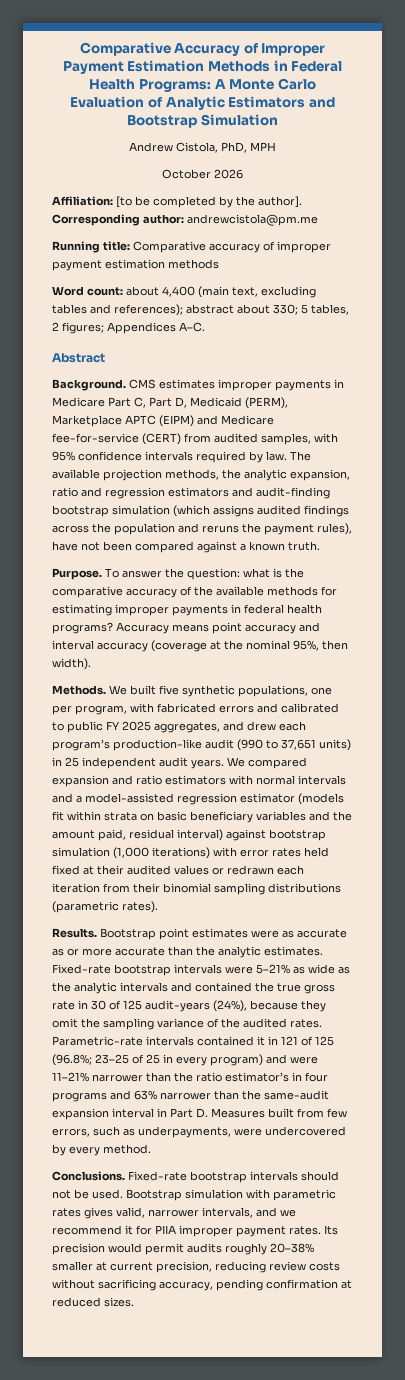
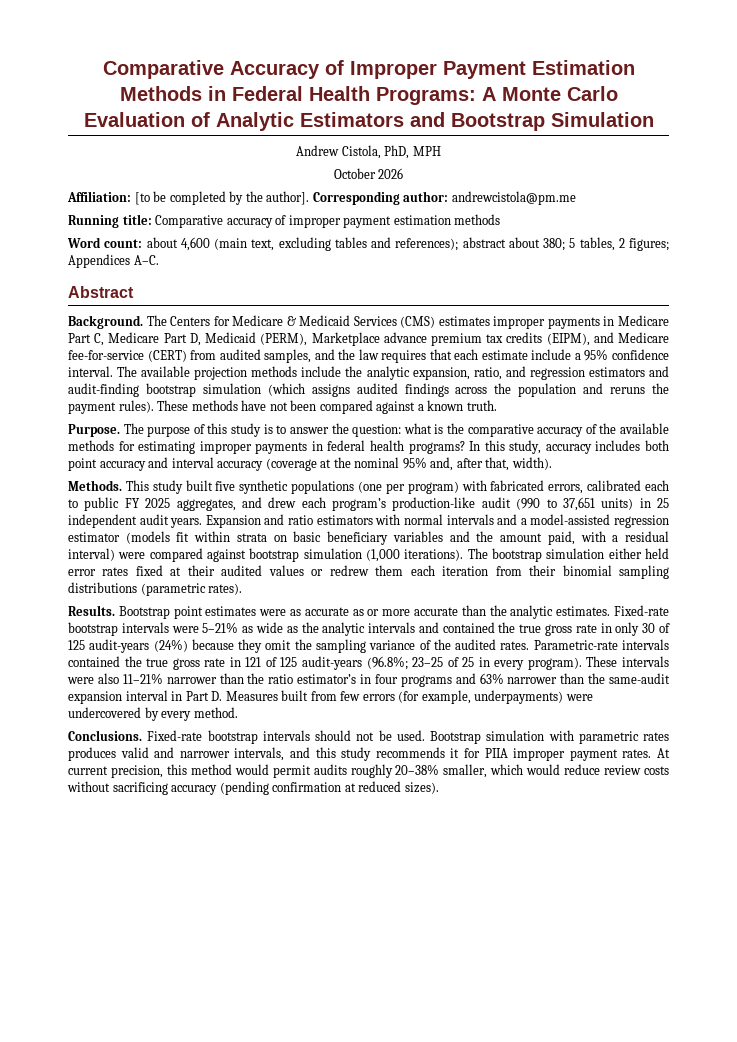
- Word count: about 4,400 (main text, excluding tables and references); abstract about 330; 5 tables, 2 figures; Appendices A–C.
+ Word count: about 4,600 (main text, excluding tables and references); abstract about 380; 5 tables, 2 figures; Appendices A–C.
- CMS estimates improper payments in Medicare Part C, Part D, Medicaid (PERM), Marketplace APTC (EIPM) and Medicare fee-for-service (CERT) from audited samples, with 95% confidence intervals required by law.
+ The Centers for Medicare & Medicaid Services (CMS) estimates improper payments in Medicare Part C, Medicare Part D, Medicaid (PERM), Marketplace advance premium tax credits (EIPM), and Medicare fee-for-service (CERT) from audited samples, and the law requires that each estimate include a 95% confidence interval.
- The available projection methods, the analytic expansion, ratio and regression estimators and audit-finding bootstrap simulation (which assigns audited findings across the population and reruns the payment rules), have not been compared against a known truth.
+ The available projection methods include the analytic expansion, ratio, and regression estimators and audit-finding bootstrap simulation (which assigns audited findings across the population and reruns the payment rules). These methods have not been compared against a known truth.
- To answer the question: what is the comparative accuracy of the available methods for estimating improper payments in federal health programs?
+ The purpose of this study is to answer the question: what is the comparative accuracy of the available methods for estimating improper payments in federal health programs?
- Accuracy means point accuracy and interval accuracy (coverage at the nominal 95%, then width).
+ In this study, accuracy includes both point accuracy and interval accuracy (coverage at the nominal 95% and, after that, width).
- We built five synthetic populations, one per program, with fabricated errors and calibrated to public FY 2025 aggregates, and drew each program’s production-like audit (990 to 37,651 units) in 25 independent audit years.
+ This study built five synthetic populations (one per program) with fabricated errors, calibrated each to public FY 2025 aggregates, and drew each program’s production-like audit (990 to 37,651 units) in 25 independent audit years.
- We compared expansion and ratio estimators with normal intervals and a model-assisted regression estimator (models fit within strata on basic beneficiary variables and the amount paid, residual interval) against bootstrap simulation (1,000 iterations) with error rates held fixed at their audited values or redrawn each iteration from their binomial sampling distributions (parametric rates).
+ Expansion and ratio estimators with normal intervals and a model-assisted regression estimator (models fit within strata on basic beneficiary variables and the amount paid, with a residual interval) were compared against bootstrap simulation (1,000 iterations). The bootstrap simulation either held error rates fixed at their audited values or redrew them each iteration from their binomial sampling distributions (parametric rates).
- Fixed-rate bootstrap intervals were 5–21% as wide as the analytic intervals and contained the true gross rate in 30 of 125 audit-years (24%), because they omit the sampling variance of the audited rates.
+ Fixed-rate bootstrap intervals were 5–21% as wide as the analytic intervals and contained the true gross rate in only 30 of 125 audit-years (24%) because they omit the sampling variance of the audited rates.
- Parametric-rate intervals contained it in 121 of 125 (96.8%; 23–25 of 25 in every program) and were 11–21% narrower than the ratio estimator’s in four programs and 63% narrower than the same-audit expansion interval in Part D. Measures built from few errors, such as underpayments, were undercovered by every method.
+ Parametric-rate intervals contained the true gross rate in 121 of 125 audit-years (96.8%; 23–25 of 25 in every program). These intervals were also 11–21% narrower than the ratio estimator’s in four programs and 63% narrower than the same-audit expansion interval in Part D. Measures built from few errors (for example, underpayments) were undercovered by every method.
- Bootstrap simulation with parametric rates gives valid, narrower intervals, and we recommend it for PIIA improper payment rates.
+ Bootstrap simulation with parametric rates produces valid and narrower intervals, and this study recommends it for PIIA improper payment rates.
- Its precision would permit audits roughly 20–38% smaller at current precision, reducing review costs without sacrificing accuracy, pending confirmation at reduced sizes.
+ At current precision, this method would permit audits roughly 20–38% smaller, which would reduce review costs without sacrificing accuracy (pending confirmation at reduced sizes).

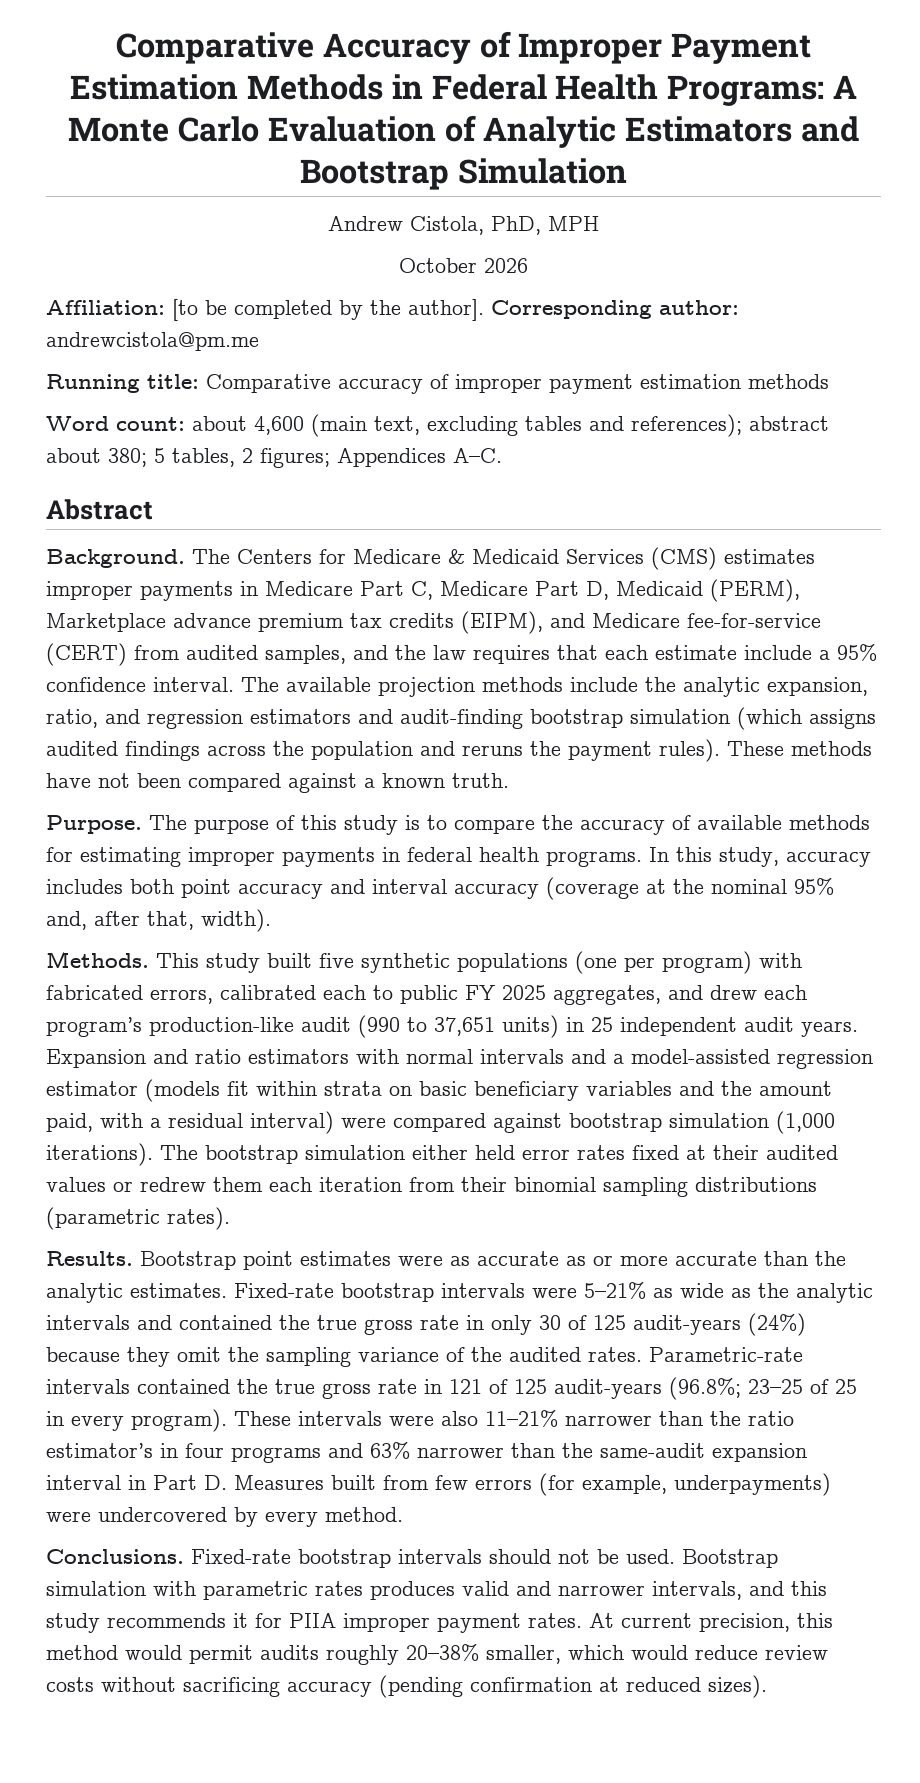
- The purpose of this study is to answer the question: what is the comparative accuracy of the available methods for estimating improper payments in federal health programs?
+ The purpose of this study is to compare the accuracy of available methods for estimating improper payments in federal health programs.

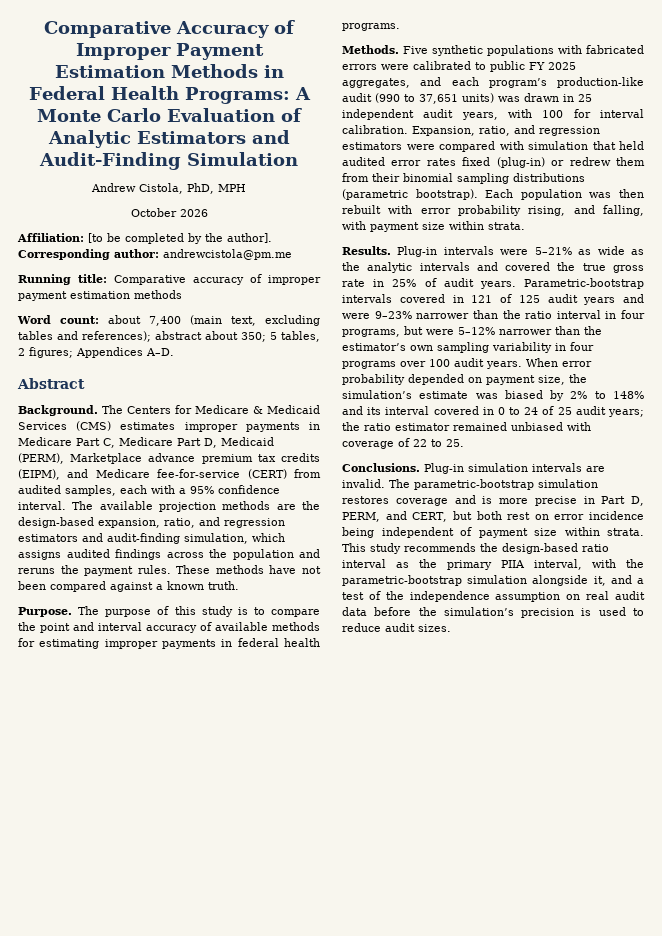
- Comparative Accuracy of Improper Payment Estimation Methods in Federal Health Programs: A Monte Carlo Evaluation of Analytic Estimators and Bootstrap Simulation
+ Comparative Accuracy of Improper Payment Estimation Methods in Federal Health Programs: A Monte Carlo Evaluation of Analytic Estimators and Audit-Finding Simulation
- Word count: about 4,600 (main text, excluding tables and references); abstract about 380; 5 tables, 2 figures; Appendices A–C.
+ Word count: about 7,400 (main text, excluding tables and references); abstract about 350; 5 tables, 2 figures; Appendices A–D.
- The Centers for Medicare & Medicaid Services (CMS) estimates improper payments in Medicare Part C, Medicare Part D, Medicaid (PERM), Marketplace advance premium tax credits (EIPM), and Medicare fee-for-service (CERT) from audited samples, and the law requires that each estimate include a 95% confidence interval.
+ The Centers for Medicare & Medicaid Services (CMS) estimates improper payments in Medicare Part C, Medicare Part D, Medicaid (PERM), Marketplace advance premium tax credits (EIPM), and Medicare fee-for-service (CERT) from audited samples, each with a 95% confidence interval.
- The available projection methods include the analytic expansion, ratio, and regression estimators and audit-finding bootstrap simulation (which assigns audited findings across the population and reruns the payment rules).
+ The available projection methods are the design-based expansion, ratio, and regression estimators and audit-finding simulation, which assigns audited findings across the population and reruns the payment rules.
- The purpose of this study is to compare the accuracy of available methods for estimating improper payments in federal health programs. In this study, accuracy includes both point accuracy and interval accuracy (coverage at the nominal 95% and, after that, width).
- Methods. This study built five synthetic populations (one per program) with fabricated errors, calibrated each to public FY 2025 aggregates, and drew each program’s production-like audit (990 to 37,651 units) in 25 independent audit years. Expansion and ratio estimators with normal intervals and a model-assisted regression estimator (models fit within strata on basic beneficiary variables and the amount paid, with a residual interval) were compared against bootstrap simulation (1,000 iterations). The bootstrap simulation either held error rates fixed at their audited values or redrew them each iteration from their binomial sampling distributions (parametric rates).
- Results. Bootstrap point estimates were as accurate as or more accurate than the analytic estimates. Fixed-rate bootstrap intervals were 5–21% as wide as the analytic intervals and contained the true gross rate in only 30 of 125 audit-years (24%) because they omit the sampling variance of the audited rates. Parametric-rate intervals contained the true gross rate in 121 of 125 audit-years (96.8%; 23–25 of 25 in every program). These intervals were also 11–21% narrower than the ratio estimator’s in four programs and 63% narrower than the same-audit expansion interval in Part D. Measures built from few errors (for example, underpayments) were undercovered by every method.
- Conclusions. Fixed-rate bootstrap intervals should not be used. Bootstrap simulation with parametric rates produces valid and narrower intervals, and this study recommends it for PIIA improper payment rates. At current precision, this method would permit audits roughly 20–38% smaller, which would reduce review costs without sacrificing accuracy (pending confirmation at reduced sizes).
+ The purpose of this study is to compare the point and interval accuracy of available methods for estimating improper payments in federal health programs.
+ Methods. Five synthetic populations with fabricated errors were calibrated to public FY 2025 aggregates, and each program’s production-like audit (990 to 37,651 units) was drawn in 25 independent audit years, with 100 for interval calibration. Expansion, ratio, and regression estimators were compared with simulation that held audited error rates fixed (plug-in) or redrew them from their binomial sampling distributions (parametric bootstrap). Each population was then rebuilt with error probability rising, and falling, with payment size within strata.
+ Results. Plug-in intervals were 5–21% as wide as the analytic intervals and covered the true gross rate in 25% of audit years. Parametric-bootstrap intervals covered in 121 of 125 audit years and were 9–23% narrower than the ratio interval in four programs, but were 5–12% narrower than the estimator’s own sampling variability in four programs over 100 audit years. When error probability depended on payment size, the simulation’s estimate was biased by 2% to 148% and its interval covered in 0 to 24 of 25 audit years; the ratio estimator remained unbiased with coverage of 22 to 25.
+ Conclusions. Plug-in simulation intervals are invalid. The parametric-bootstrap simulation restores coverage and is more precise in Part D, PERM, and CERT, but both rest on error incidence being independent of payment size within strata. This study recommends the design-based ratio interval as the primary PIIA interval, with the parametric-bootstrap simulation alongside it, and a test of the independence assumption on real audit data before the simulation’s precision is used to reduce audit sizes.

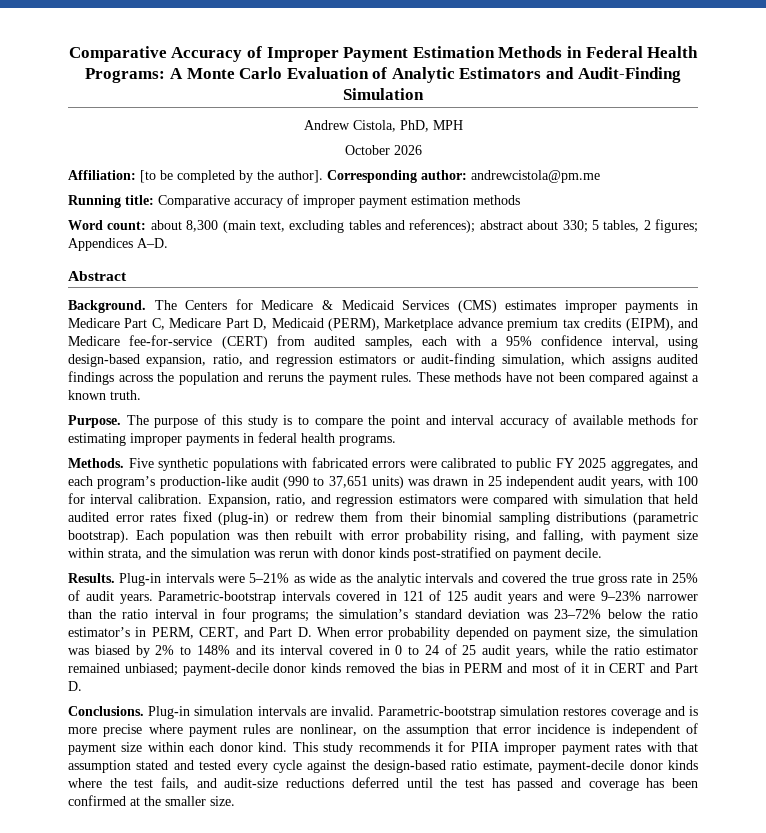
- Word count: about 7,400 (main text, excluding tables and references); abstract about 350; 5 tables, 2 figures; Appendices A–D.
+ Word count: about 8,300 (main text, excluding tables and references); abstract about 330; 5 tables, 2 figures; Appendices A–D.
- The Centers for Medicare & Medicaid Services (CMS) estimates improper payments in Medicare Part C, Medicare Part D, Medicaid (PERM), Marketplace advance premium tax credits (EIPM), and Medicare fee-for-service (CERT) from audited samples, each with a 95% confidence interval. The available projection methods are the design-based expansion, ratio, and regression estimators and audit-finding simulation, which assigns audited findings across the population and reruns the payment rules.
+ The Centers for Medicare & Medicaid Services (CMS) estimates improper payments in Medicare Part C, Medicare Part D, Medicaid (PERM), Marketplace advance premium tax credits (EIPM), and Medicare fee-for-service (CERT) from audited samples, each with a 95% confidence interval, using design-based expansion, ratio, and regression estimators or audit-finding simulation, which assigns audited findings across the population and reruns the payment rules.
- Each population was then rebuilt with error probability rising, and falling, with payment size within strata.
+ Each population was then rebuilt with error probability rising, and falling, with payment size within strata, and the simulation was rerun with donor kinds post-stratified on payment decile.
- Parametric-bootstrap intervals covered in 121 of 125 audit years and were 9–23% narrower than the ratio interval in four programs, but were 5–12% narrower than the estimator’s own sampling variability in four programs over 100 audit years. When error probability depended on payment size, the simulation’s estimate was biased by 2% to 148% and its interval covered in 0 to 24 of 25 audit years; the ratio estimator remained unbiased with coverage of 22 to 25.
+ Parametric-bootstrap intervals covered in 121 of 125 audit years and were 9–23% narrower than the ratio interval in four programs; the simulation’s standard deviation was 23–72% below the ratio estimator’s in PERM, CERT, and Part D. When error probability depended on payment size, the simulation was biased by 2% to 148% and its interval covered in 0 to 24 of 25 audit years, while the ratio estimator remained unbiased; payment-decile donor kinds removed the bias in PERM and most of it in CERT and Part D.
- The parametric-bootstrap simulation restores coverage and is more precise in Part D, PERM, and CERT, but both rest on error incidence being independent of payment size within strata. This study recommends the design-based ratio interval as the primary PIIA interval, with the parametric-bootstrap simulation alongside it, and a test of the independence assumption on real audit data before the simulation’s precision is used to reduce audit sizes.
+ Parametric-bootstrap simulation restores coverage and is more precise where payment rules are nonlinear, on the assumption that error incidence is independent of payment size within each donor kind. This study recommends it for PIIA improper payment rates with that assumption stated and tested every cycle against the design-based ratio estimate, payment-decile donor kinds where the test fails, and audit-size reductions deferred until the test has passed and coverage has been confirmed at the smaller size.

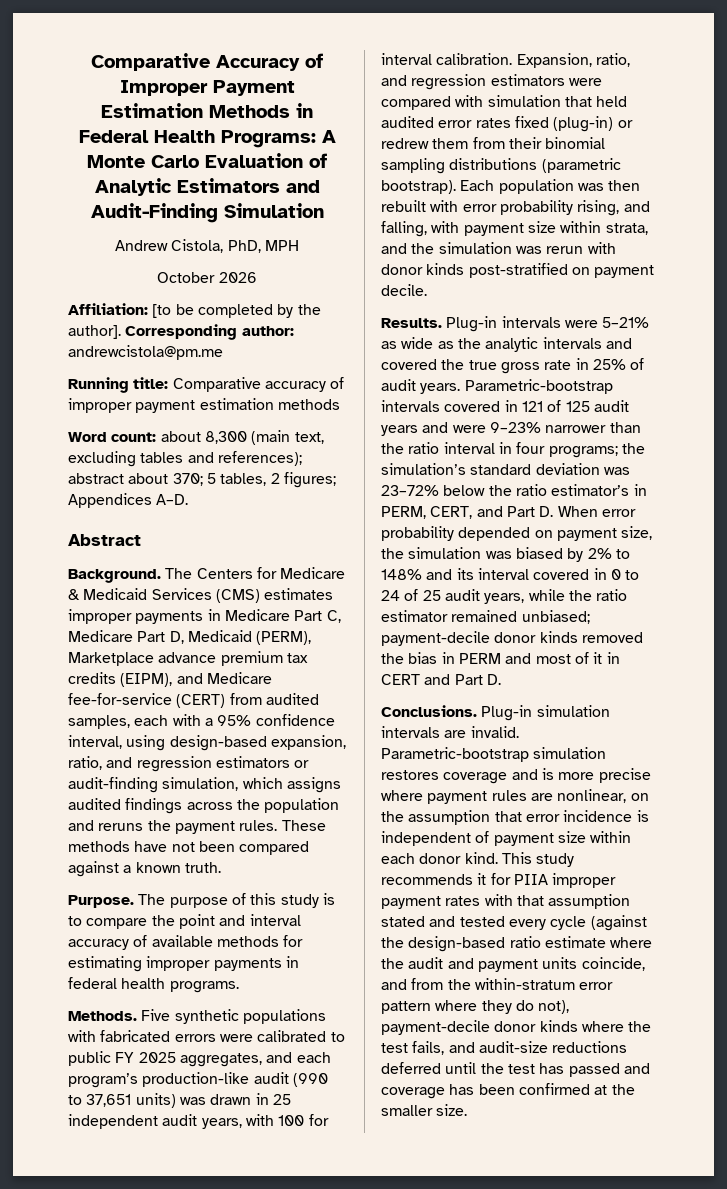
- Word count: about 8,300 (main text, excluding tables and references); abstract about 330; 5 tables, 2 figures; Appendices A–D.
+ Word count: about 8,300 (main text, excluding tables and references); abstract about 370; 5 tables, 2 figures; Appendices A–D.
- This study recommends it for PIIA improper payment rates with that assumption stated and tested every cycle against the design-based ratio estimate, payment-decile donor kinds where the test fails, and audit-size reductions deferred until the test has passed and coverage has been confirmed at the smaller size.
+ This study recommends it for PIIA improper payment rates with that assumption stated and tested every cycle (against the design-based ratio estimate where the audit and payment units coincide, and from the within-stratum error pattern where they do not), payment-decile donor kinds where the test fails, and audit-size reductions deferred until the test has passed and coverage has been confirmed at the smaller size.

